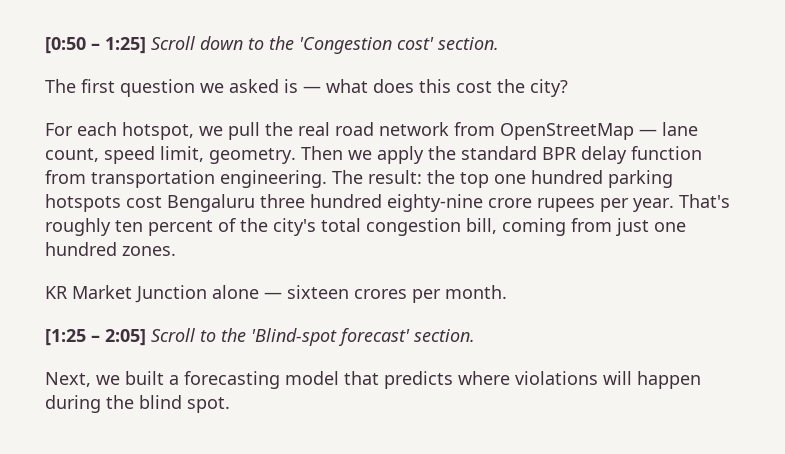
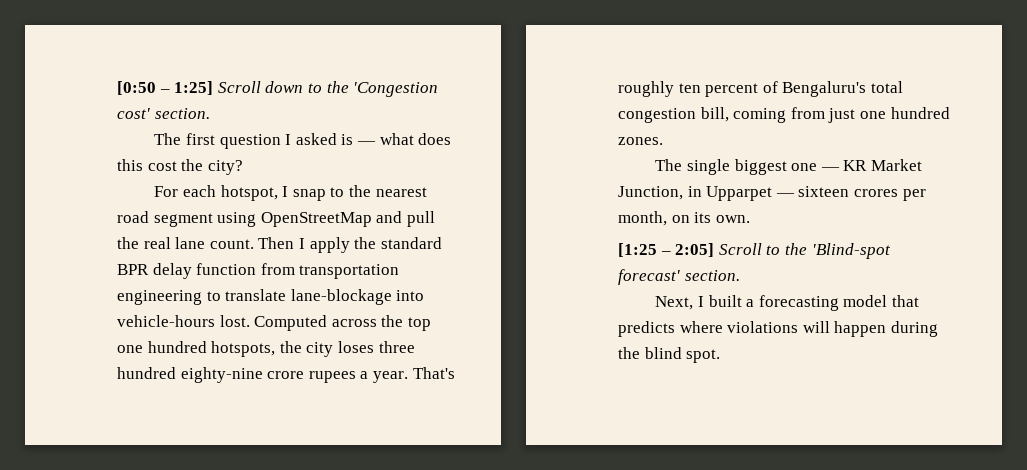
- The first question we asked is — what does this cost the city?
+ The first question I asked is — what does this cost the city?
- For each hotspot, we pull the real road network from OpenStreetMap — lane count, speed limit, geometry. Then we apply the standard BPR delay function from transportation engineering. The result: the top one hundred parking hotspots cost Bengaluru three hundred eighty-nine crore rupees per year.
+ For each hotspot, I snap to the nearest road segment using OpenStreetMap and pull the real lane count. Then I apply the standard BPR delay function from transportation engineering to translate lane-blockage into vehicle-hours lost. Computed across the top one hundred hotspots, the city loses three hundred eighty-nine crore rupees a year.
- That's roughly ten percent of the city's total congestion bill, coming from just one hundred zones.
+ That's roughly ten percent of Bengaluru's total congestion bill, coming from just one hundred zones.
- KR Market Junction alone — sixteen crores per month.
+ The single biggest one — KR Market Junction, in Upparpet — sixteen crores per month, on its own.
- Next, we built a forecasting model that predicts where violations will happen during the blind spot.
+ Next, I built a forecasting model that predicts where violations will happen during the blind spot.

